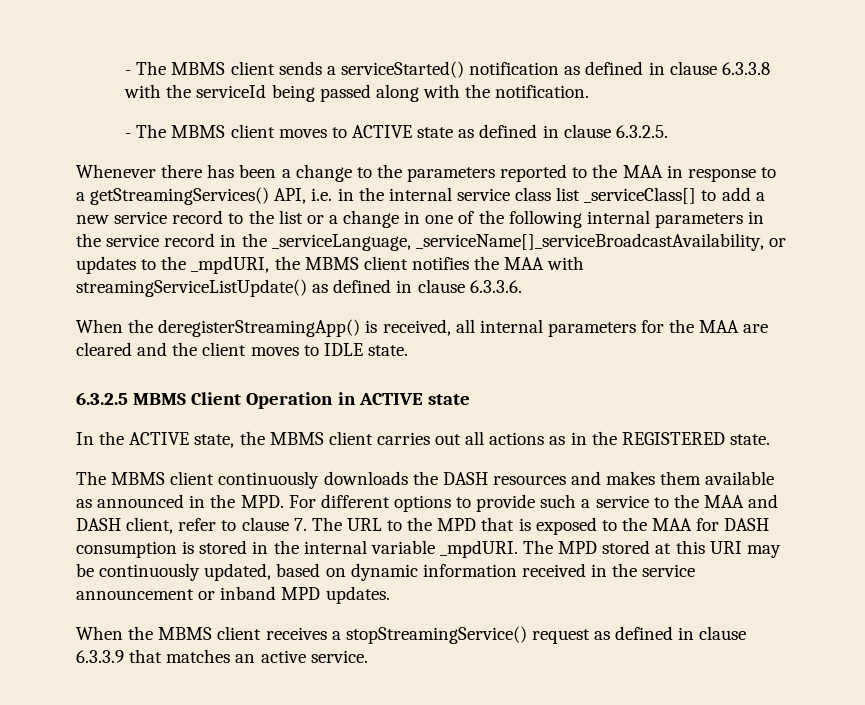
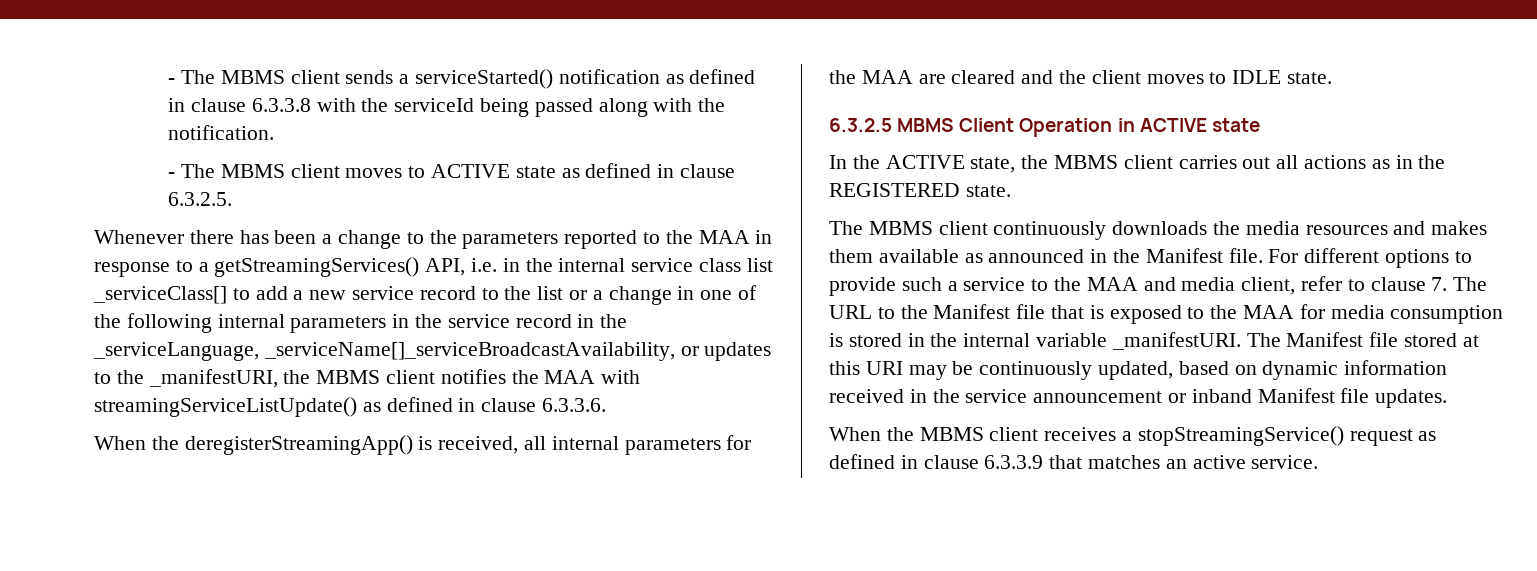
- Whenever there has been a change to the parameters reported to the MAA in response to a getStreamingServices() API, i.e. in the internal service class list _serviceClass[] to add a new service record to the list or a change in one of the following internal parameters in the service record in the _serviceLanguage, _serviceName[]_serviceBroadcastAvailability, or updates to the _mpdURI, the MBMS client notifies the MAA with streamingServiceListUpdate() as defined in clause 6.3.3.6.
+ Whenever there has been a change to the parameters reported to the MAA in response to a getStreamingServices() API, i.e. in the internal service class list _serviceClass[] to add a new service record to the list or a change in one of the following internal parameters in the service record in the _serviceLanguage, _serviceName[]_serviceBroadcastAvailability, or updates to the _manifestURI, the MBMS client notifies the MAA with streamingServiceListUpdate() as defined in clause 6.3.3.6.
- The MBMS client continuously downloads the DASH resources and makes them available as announced in the MPD. For different options to provide such a service to the MAA and DASH client, refer to clause 7. The URL to the MPD that is exposed to the MAA for DASH consumption is stored in the internal variable _mpdURI. The MPD stored at this URI may be continuously updated, based on dynamic information received in the service announcement or inband MPD updates.
+ The MBMS client continuously downloads the media resources and makes them available as announced in the Manifest file. For different options to provide such a service to the MAA and media client, refer to clause 7. The URL to the Manifest file that is exposed to the MAA for media consumption is stored in the internal variable _manifestURI. The Manifest file stored at this URI may be continuously updated, based on dynamic information received in the service announcement or inband Manifest file updates.

